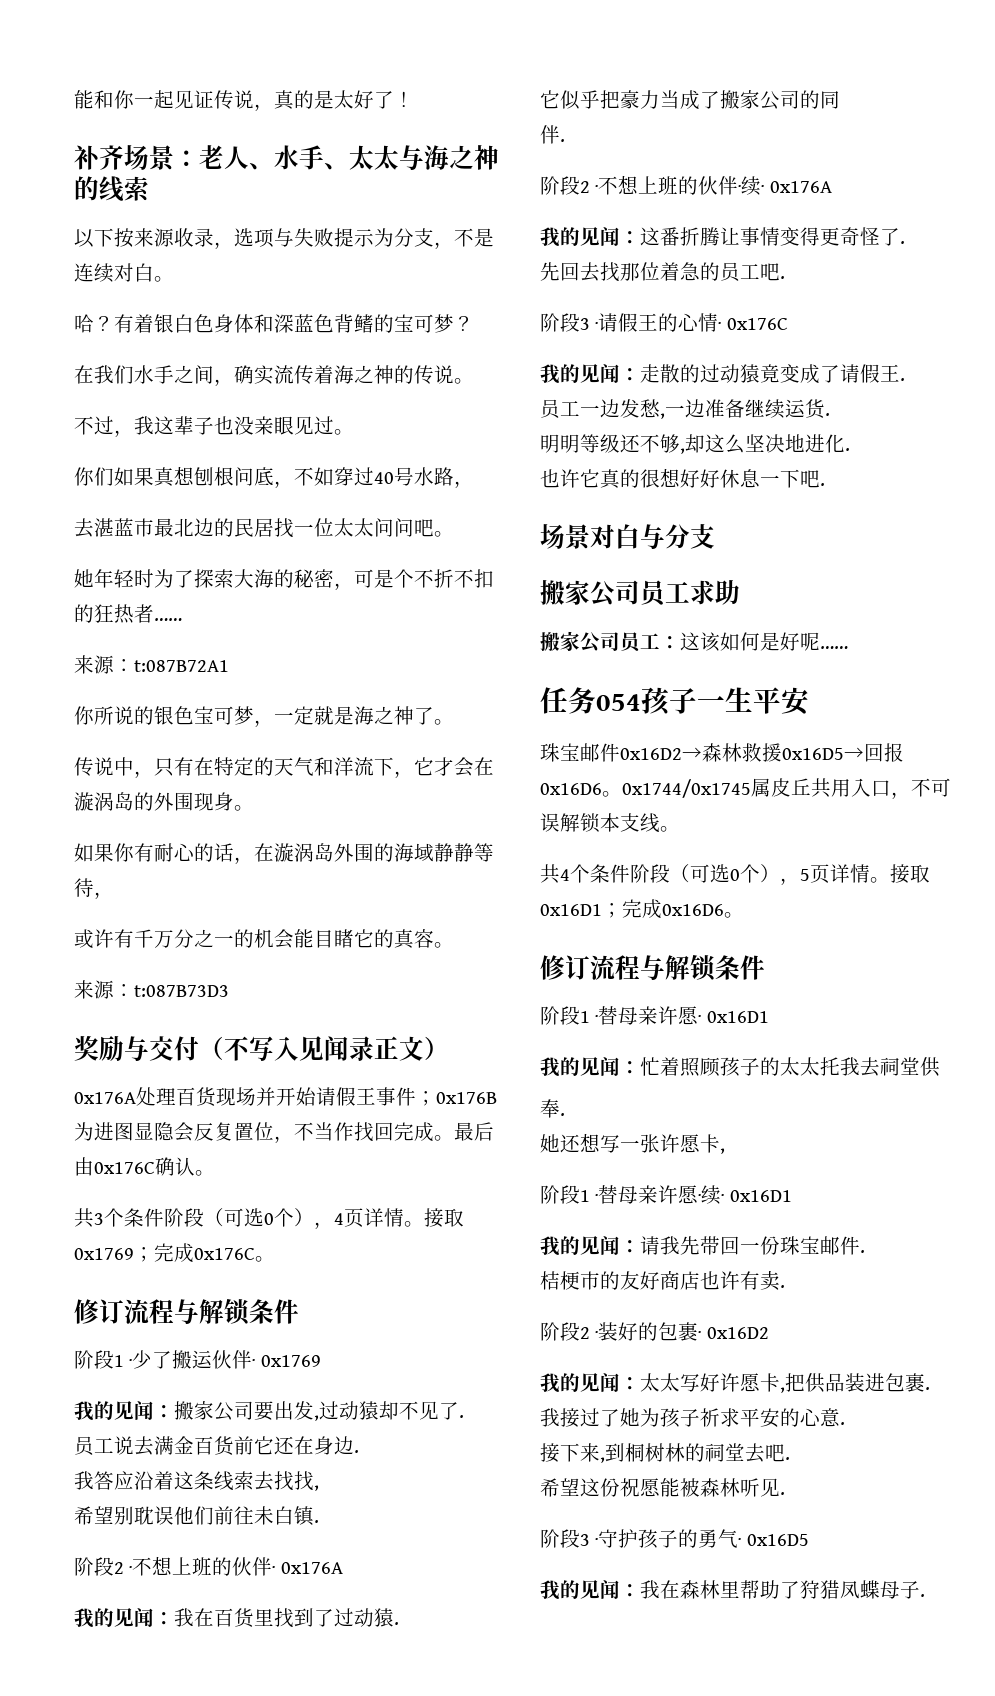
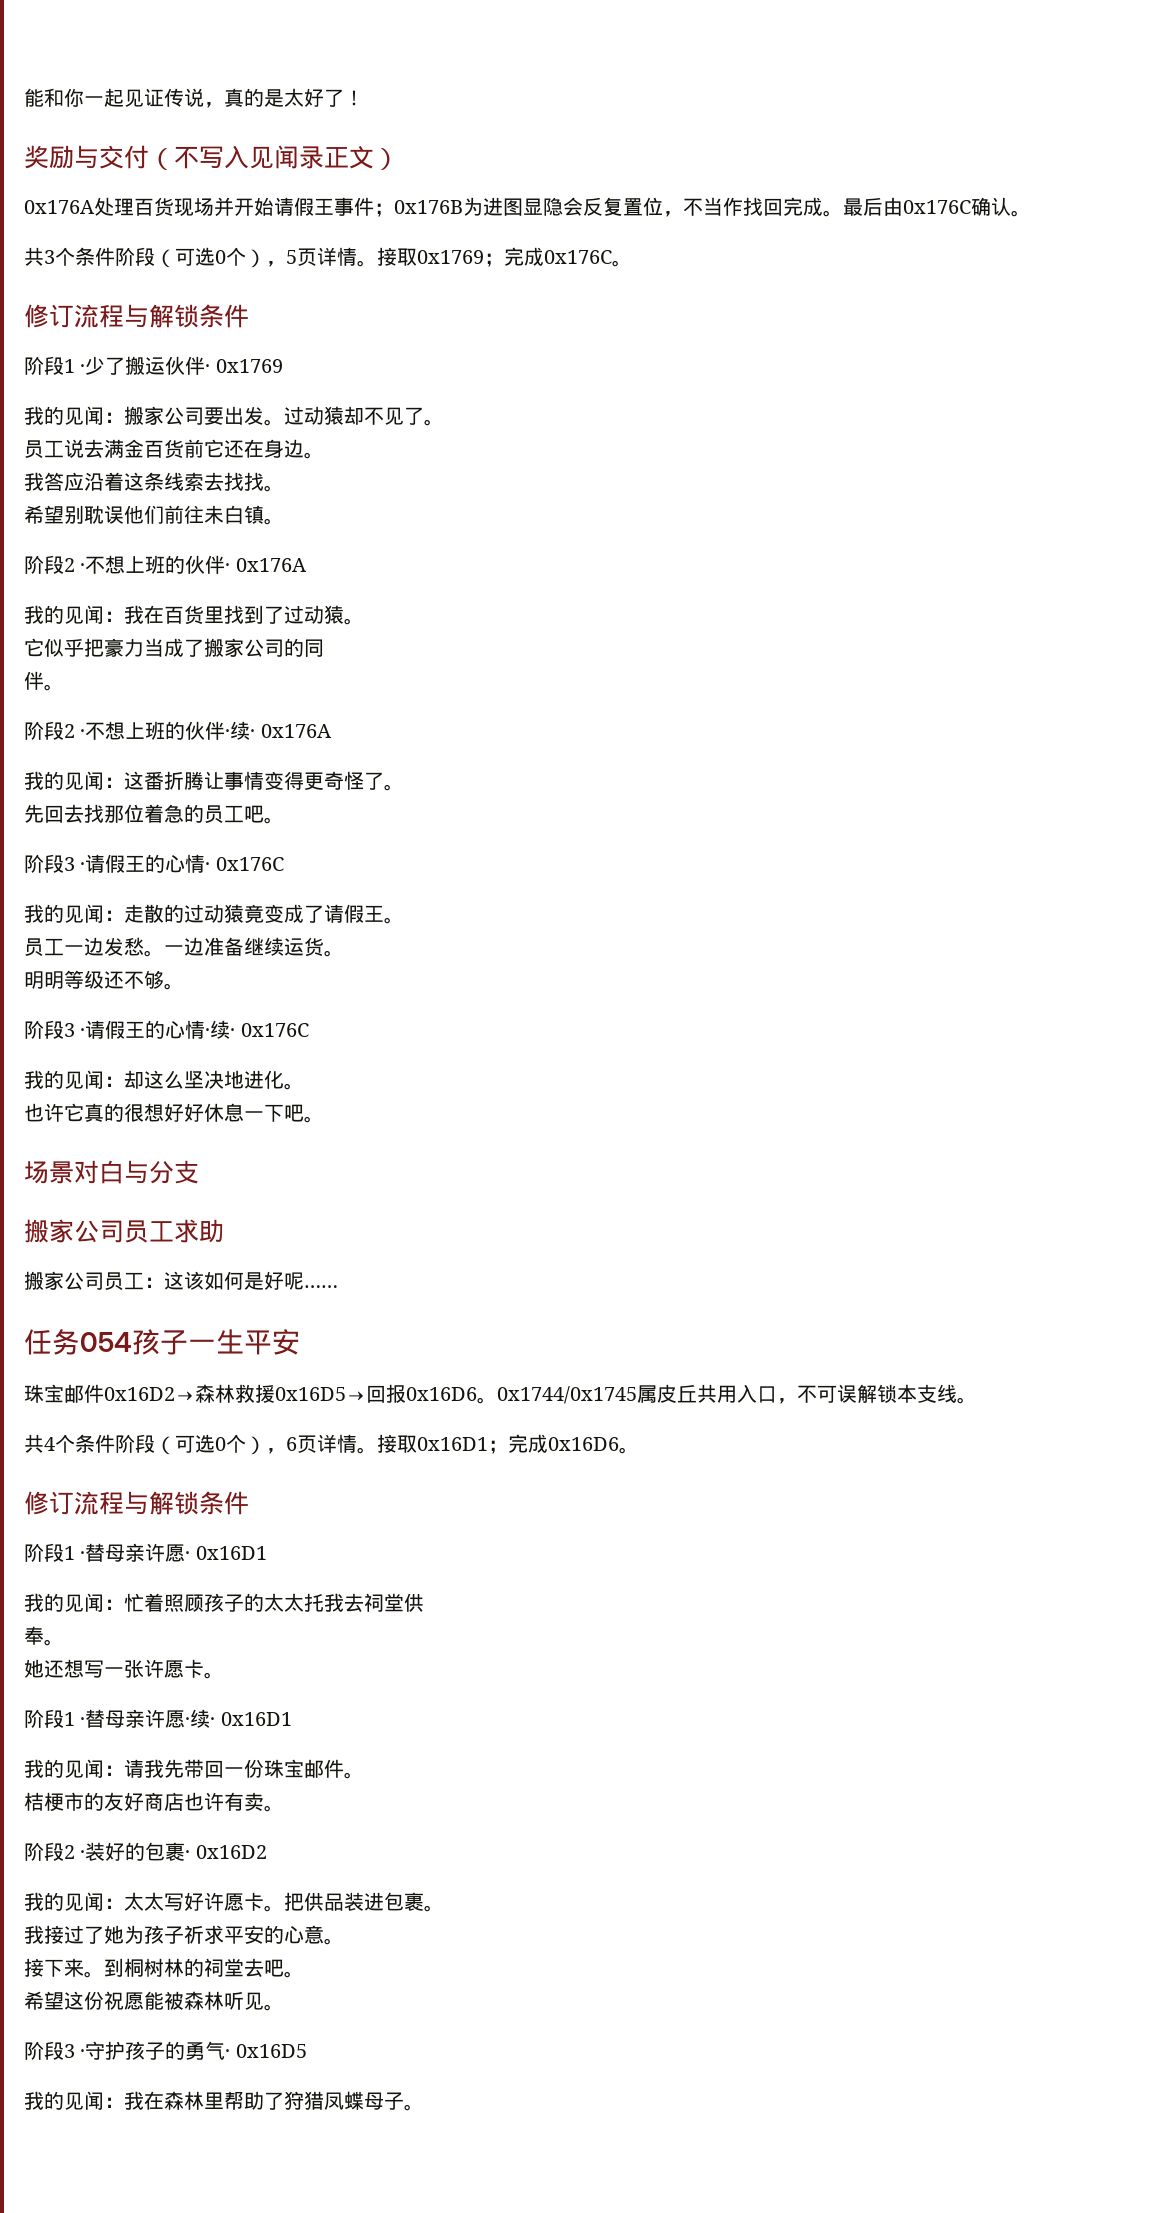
- 补齐场景：老人、水手、太太与海之神的线索
- 以下按来源收录，选项与失败提示为分支，不是连续对白。
- 哈？有着银白色身体和深蓝色背鳍的宝可梦？
- 在我们水手之间，确实流传着海之神的传说。
- 不过，我这辈子也没亲眼见过。
- 你们如果真想刨根问底，不如穿过40号水路，
- 去湛蓝市最北边的民居找一位太太问问吧。
- 她年轻时为了探索大海的秘密，可是个不折不扣的狂热者……
- 来源：t:087B72A1
- 你所说的银色宝可梦，一定就是海之神了。
- 传说中，只有在特定的天气和洋流下，它才会在漩涡岛的外围现身。
- 如果你有耐心的话，在漩涡岛外围的海域静静等待，
- 或许有千万分之一的机会能目睹它的真容。
- 来源：t:087B73D3
- 共3个条件阶段（可选0个），4页详情。
+ 共3个条件阶段（可选0个），5页详情。
- 我的见闻：搬家公司要出发,过动猿却不见了.
+ 我的见闻：搬家公司要出发。过动猿却不见了。
- 员工说去满金百货前它还在身边.
+ 员工说去满金百货前它还在身边。
- 我答应沿着这条线索去找找,
+ 我答应沿着这条线索去找找。
- 希望别耽误他们前往未白镇.
+ 希望别耽误他们前往未白镇。
- 我的见闻：我在百货里找到了过动猿.
+ 我的见闻：我在百货里找到了过动猿。
- 伴.
+ 伴。
- 我的见闻：这番折腾让事情变得更奇怪了.
+ 我的见闻：这番折腾让事情变得更奇怪了。
- 先回去找那位着急的员工吧.
+ 先回去找那位着急的员工吧。
- 我的见闻：走散的过动猿竟变成了请假王.
+ 我的见闻：走散的过动猿竟变成了请假王。
- 员工一边发愁,一边准备继续运货.
+ 员工一边发愁。一边准备继续运货。
- 明明等级还不够,却这么坚决地进化.
+ 明明等级还不够。
+ 阶段3 ·请假王的心情·续· 0x176C
+ 我的见闻：却这么坚决地进化。
- 也许它真的很想好好休息一下吧.
+ 也许它真的很想好好休息一下吧。
- 共4个条件阶段（可选0个），5页详情。
+ 共4个条件阶段（可选0个），6页详情。
- 奉.
+ 奉。
- 她还想写一张许愿卡,
+ 她还想写一张许愿卡。
- 我的见闻：请我先带回一份珠宝邮件.
+ 我的见闻：请我先带回一份珠宝邮件。
- 桔梗市的友好商店也许有卖.
+ 桔梗市的友好商店也许有卖。
- 我的见闻：太太写好许愿卡,把供品装进包裹.
+ 我的见闻：太太写好许愿卡。把供品装进包裹。
- 我接过了她为孩子祈求平安的心意.
+ 我接过了她为孩子祈求平安的心意。
- 接下来,到桐树林的祠堂去吧.
+ 接下来。到桐树林的祠堂去吧。
- 希望这份祝愿能被森林听见.
+ 希望这份祝愿能被森林听见。
- 我的见闻：我在森林里帮助了狩猎凤蝶母子.
+ 我的见闻：我在森林里帮助了狩猎凤蝶母子。

